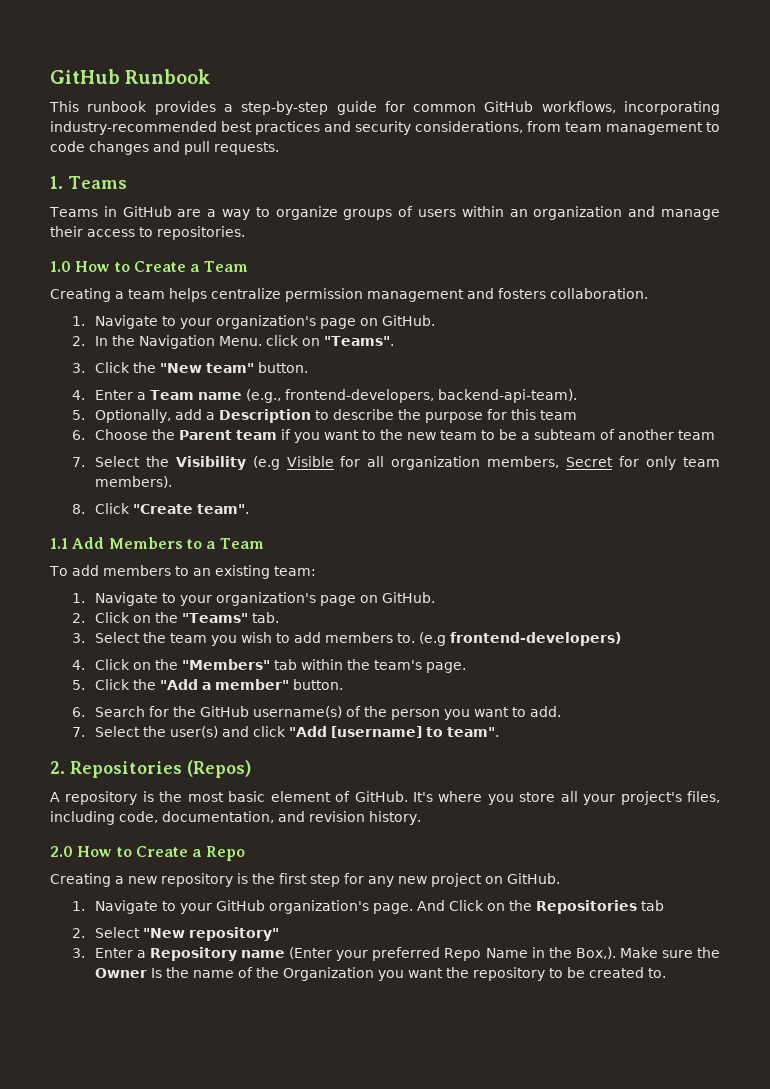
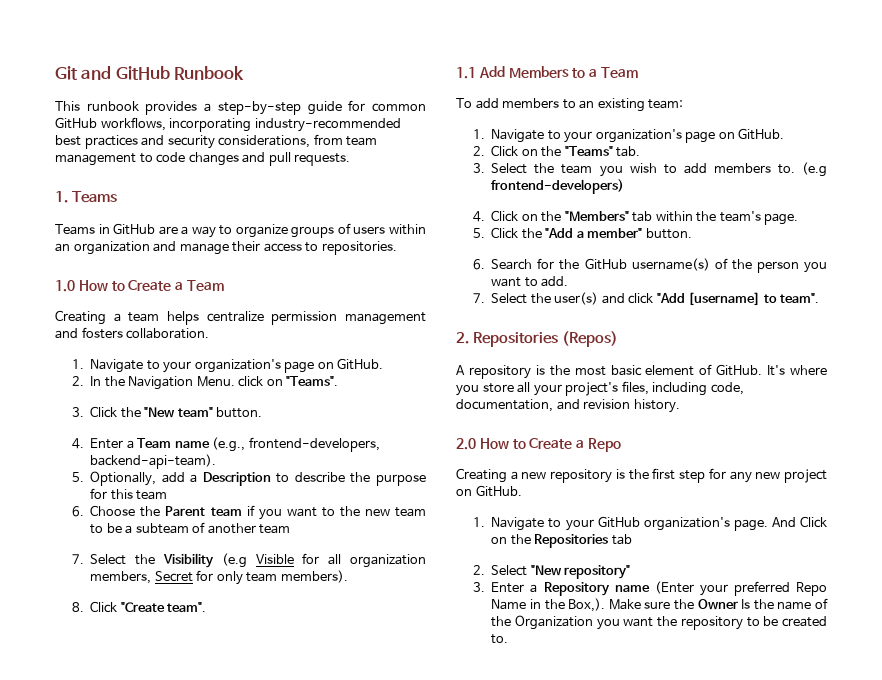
- GitHub Runbook
+ Git and GitHub Runbook

